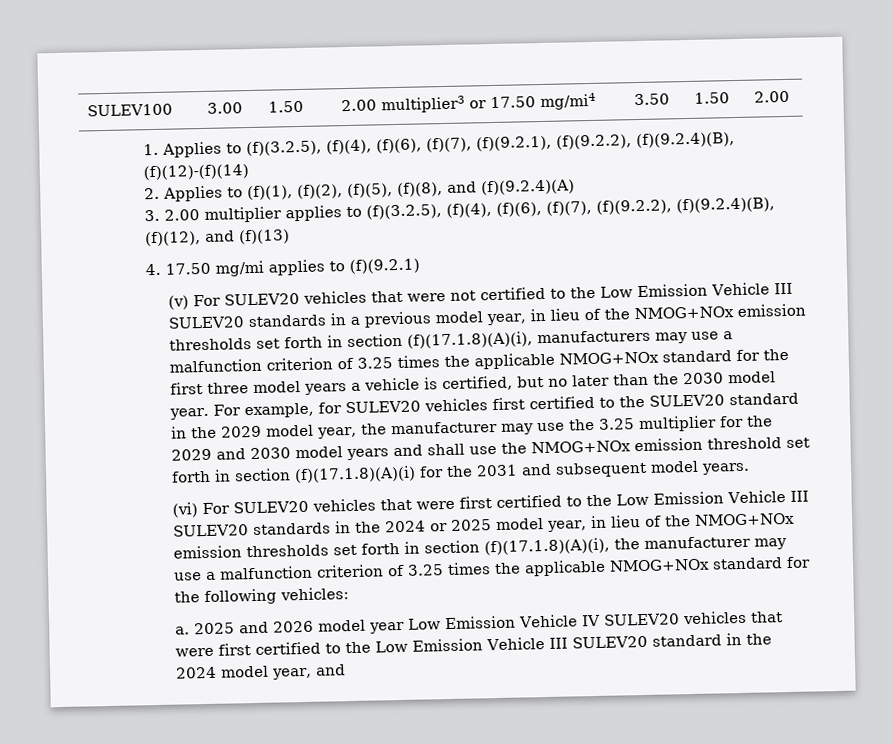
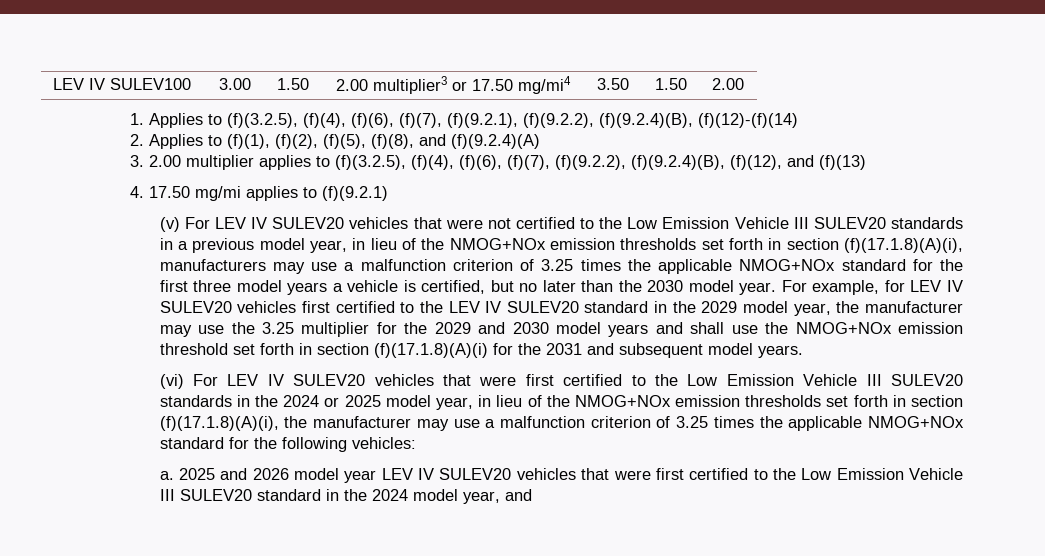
- SULEV100 | 3.00 | 1.50 | 2.00 multiplier3 or 17.50 mg/mi4 | 3.50 | 1.50 | 2.00
+ LEV IV SULEV100 | 3.00 | 1.50 | 2.00 multiplier3 or 17.50 mg/mi4 | 3.50 | 1.50 | 2.00
- (v) For SULEV20 vehicles that were not certified to the Low Emission Vehicle III SULEV20 standards in a previous model year, in lieu of the NMOG+NOx emission thresholds set forth in section (f)(17.1.8)(A)(i), manufacturers may use a malfunction criterion of 3.25 times the applicable NMOG+NOx standard for the first three model years a vehicle is certified, but no later than the 2030 model year.
+ (v) For LEV IV SULEV20 vehicles that were not certified to the Low Emission Vehicle III SULEV20 standards in a previous model year, in lieu of the NMOG+NOx emission thresholds set forth in section (f)(17.1.8)(A)(i), manufacturers may use a malfunction criterion of 3.25 times the applicable NMOG+NOx standard for the first three model years a vehicle is certified, but no later than the 2030 model year.
- For example, for SULEV20 vehicles first certified to the SULEV20 standard in the 2029 model year, the manufacturer may use the 3.25 multiplier for the 2029 and 2030 model years and shall use the NMOG+NOx emission threshold set forth in section (f)(17.1.8)(A)(i) for the 2031 and subsequent model years.
+ For example, for LEV IV SULEV20 vehicles first certified to the LEV IV SULEV20 standard in the 2029 model year, the manufacturer may use the 3.25 multiplier for the 2029 and 2030 model years and shall use the NMOG+NOx emission threshold set forth in section (f)(17.1.8)(A)(i) for the 2031 and subsequent model years.
- (vi) For SULEV20 vehicles that were first certified to the Low Emission Vehicle III SULEV20 standards in the 2024 or 2025 model year, in lieu of the NMOG+NOx emission thresholds set forth in section (f)(17.1.8)(A)(i), the manufacturer may use a malfunction criterion of 3.25 times the applicable NMOG+NOx standard for the following vehicles:
+ (vi) For LEV IV SULEV20 vehicles that were first certified to the Low Emission Vehicle III SULEV20 standards in the 2024 or 2025 model year, in lieu of the NMOG+NOx emission thresholds set forth in section (f)(17.1.8)(A)(i), the manufacturer may use a malfunction criterion of 3.25 times the applicable NMOG+NOx standard for the following vehicles:
- 2025 and 2026 model year Low Emission Vehicle IV SULEV20 vehicles that were first certified to the Low Emission Vehicle III SULEV20 standard in the 2024 model year, and
+ 2025 and 2026 model year LEV IV SULEV20 vehicles that were first certified to the Low Emission Vehicle III SULEV20 standard in the 2024 model year, and

